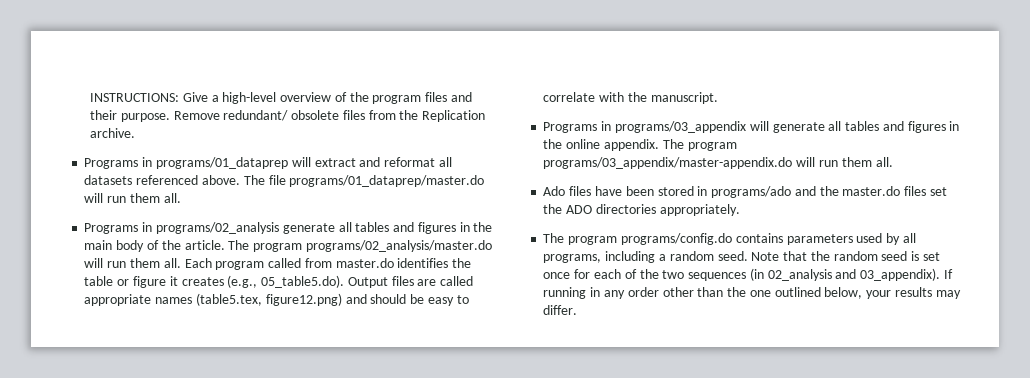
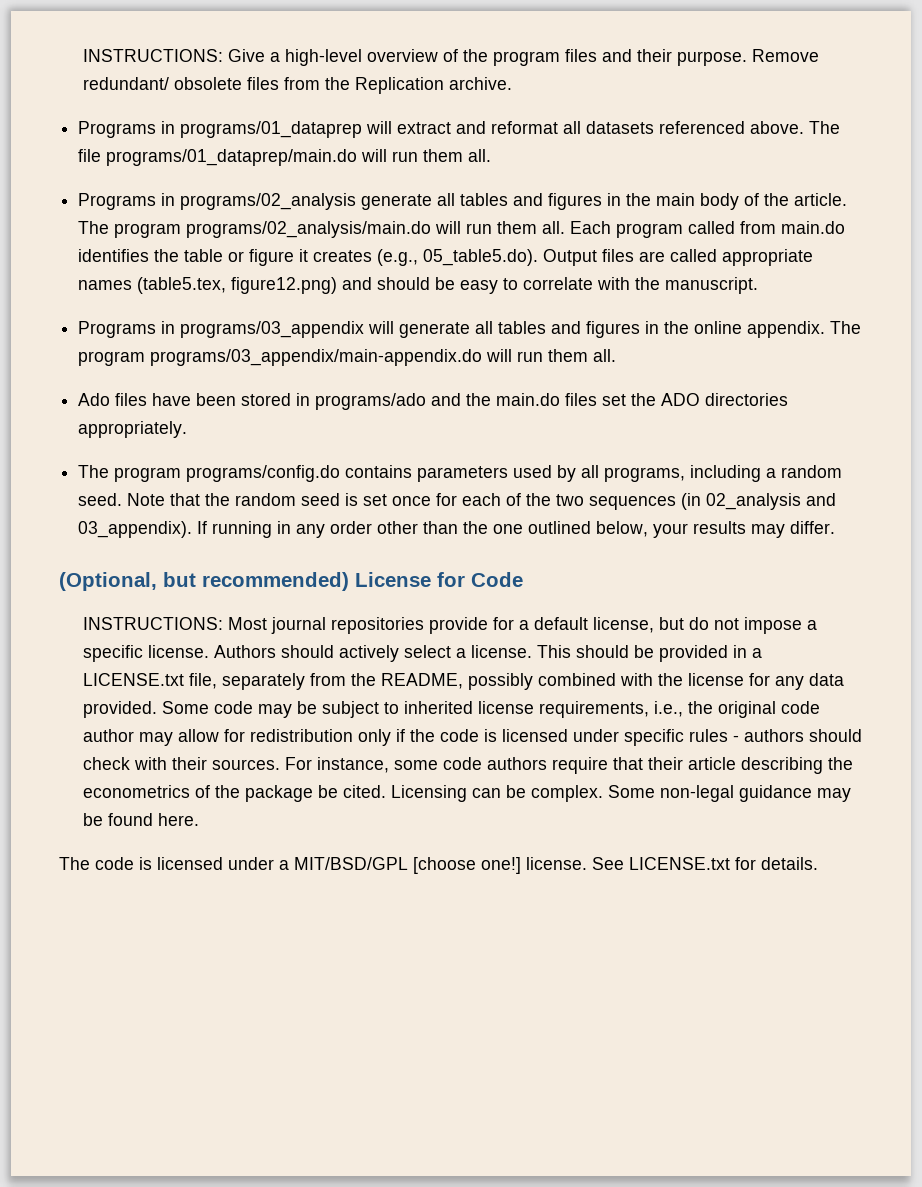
- The file programs/01_dataprep/master.do will run them all.
+ The file programs/01_dataprep/main.do will run them all.
- The program programs/02_analysis/master.do will run them all.
+ The program programs/02_analysis/main.do will run them all.
- Each program called from master.do identifies the table or figure it creates (e.g., 05_table5.do). Output files are called appropriate names (table5.tex, figure12.png) and should be easy to correlate with the manuscript.
+ Each program called from main.do identifies the table or figure it creates (e.g., 05_table5.do). Output files are called appropriate names (table5.tex, figure12.png) and should be easy to correlate with the manuscript.
- The program programs/03_appendix/master-appendix.do will run them all.
+ The program programs/03_appendix/main-appendix.do will run them all.
- Ado files have been stored in programs/ado and the master.do files set the ADO directories appropriately.
+ Ado files have been stored in programs/ado and the main.do files set the ADO directories appropriately.
+ (Optional, but recommended) License for Code
+ INSTRUCTIONS: Most journal repositories provide for a default license, but do not impose a specific license. Authors should actively select a license. This should be provided in a LICENSE.txt file, separately from the README, possibly combined with the license for any data provided. Some code may be subject to inherited license requirements, i.e., the original code author may allow for redistribution only if the code is licensed under specific rules - authors should check with their sources. For instance, some code authors require that their article describing the econometrics of the package be cited. Licensing can be complex. Some non-legal guidance may be found here.
+ The code is licensed under a MIT/BSD/GPL [choose one!] license. See LICENSE.txt for details.

